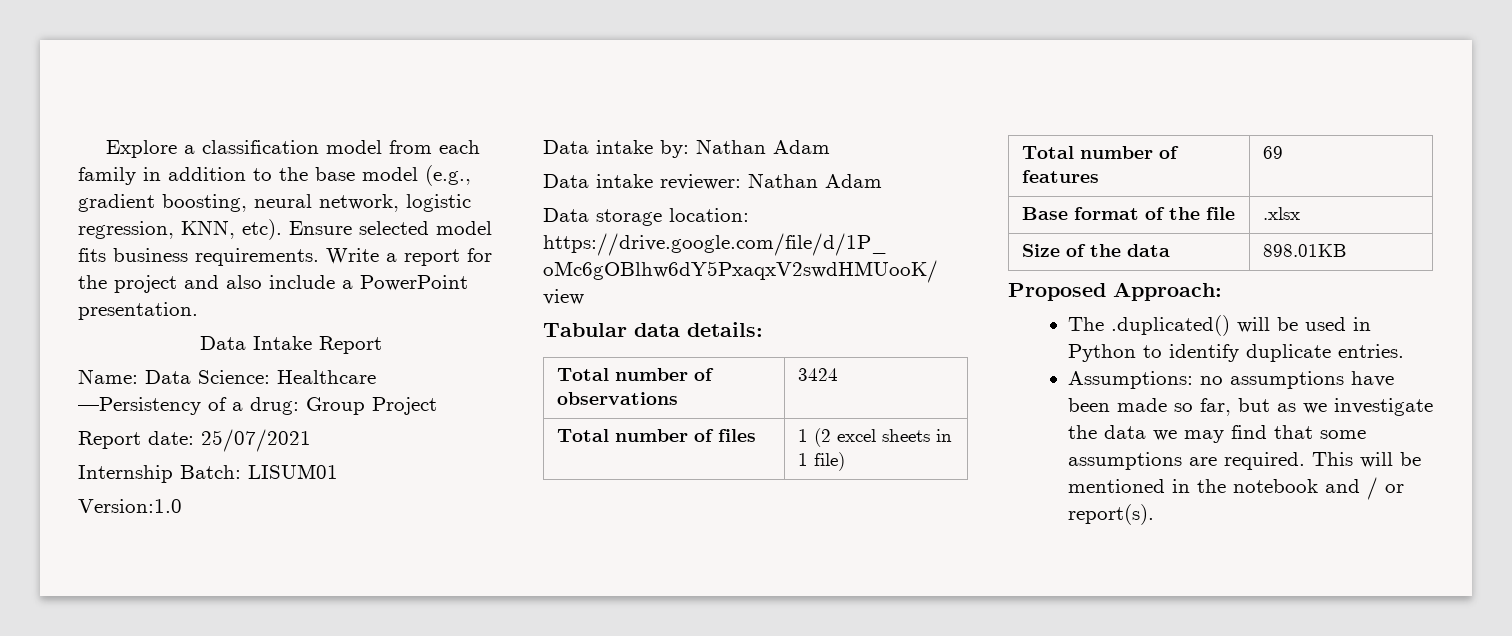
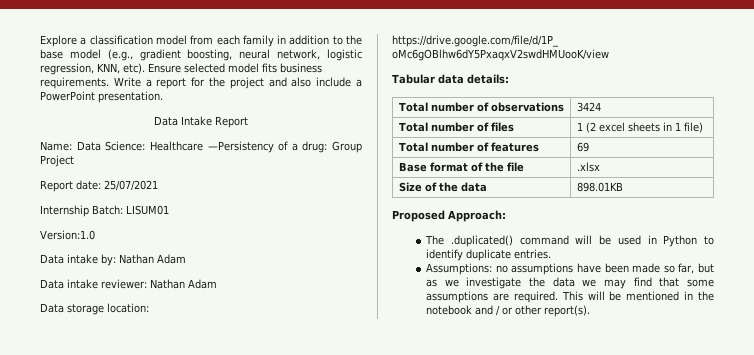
- The .duplicated() will be used in Python to identify duplicate entries.
+ The .duplicated() command will be used in Python to identify duplicate entries.
- This will be mentioned in the notebook and / or report(s).
+ This will be mentioned in the notebook and / or other report(s).

